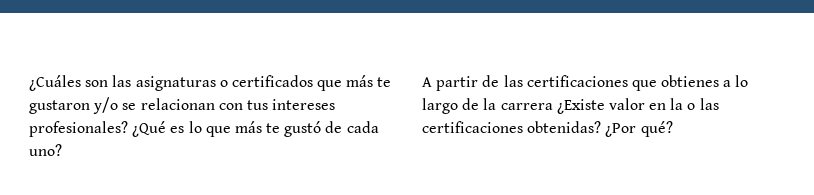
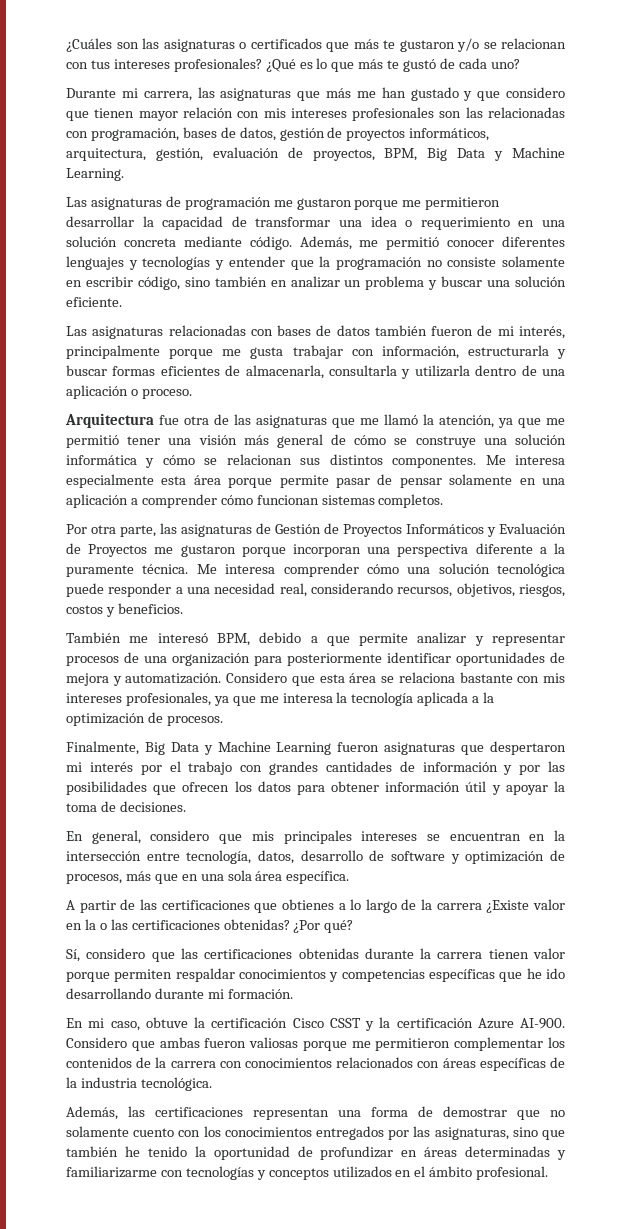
+ Durante mi carrera, las asignaturas que más me han gustado y que considero que tienen mayor relación con mis intereses profesionales son las relacionadas con programación, bases de datos, gestión de proyectos informáticos, arquitectura, gestión, evaluación de proyectos, BPM, Big Data y Machine Learning.
+ Las asignaturas de programación me gustaron porque me permitieron desarrollar la capacidad de transformar una idea o requerimiento en una solución concreta mediante código. Además, me permitió conocer diferentes lenguajes y tecnologías y entender que la programación no consiste solamente en escribir código, sino también en analizar un problema y buscar una solución eficiente.
+ Las asignaturas relacionadas con bases de datos también fueron de mi interés, principalmente porque me gusta trabajar con información, estructurarla y buscar formas eficientes de almacenarla, consultarla y utilizarla dentro de una aplicación o proceso.
+ Arquitectura fue otra de las asignaturas que me llamó la atención, ya que me permitió tener una visión más general de cómo se construye una solución informática y cómo se relacionan sus distintos componentes. Me interesa especialmente esta área porque permite pasar de pensar solamente en una aplicación a comprender cómo funcionan sistemas completos.
+ Por otra parte, las asignaturas de Gestión de Proyectos Informáticos y Evaluación de Proyectos me gustaron porque incorporan una perspectiva diferente a la puramente técnica. Me interesa comprender cómo una solución tecnológica puede responder a una necesidad real, considerando recursos, objetivos, riesgos, costos y beneficios.
+ También me interesó BPM, debido a que permite analizar y representar procesos de una organización para posteriormente identificar oportunidades de mejora y automatización. Considero que esta área se relaciona bastante con mis intereses profesionales, ya que me interesa la tecnología aplicada a la optimización de procesos.
+ Finalmente, Big Data y Machine Learning fueron asignaturas que despertaron mi interés por el trabajo con grandes cantidades de información y por las posibilidades que ofrecen los datos para obtener información útil y apoyar la toma de decisiones.
+ En general, considero que mis principales intereses se encuentran en la intersección entre tecnología, datos, desarrollo de software y optimización de procesos, más que en una sola área específica.
+ Sí, considero que las certificaciones obtenidas durante la carrera tienen valor porque permiten respaldar conocimientos y competencias específicas que he ido desarrollando durante mi formación.
+ En mi caso, obtuve la certificación Cisco CSST y la certificación Azure AI-900. Considero que ambas fueron valiosas porque me permitieron complementar los contenidos de la carrera con conocimientos relacionados con áreas específicas de la industria tecnológica.
+ Además, las certificaciones representan una forma de demostrar que no solamente cuento con los conocimientos entregados por las asignaturas, sino que también he tenido la oportunidad de profundizar en áreas determinadas y familiarizarme con tecnologías y conceptos utilizados en el ámbito profesional.

